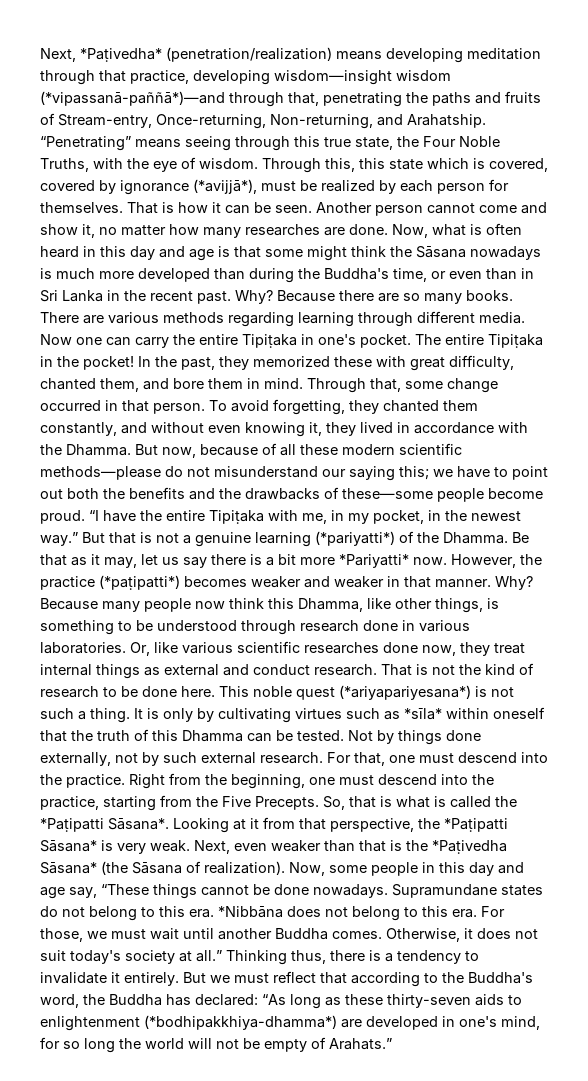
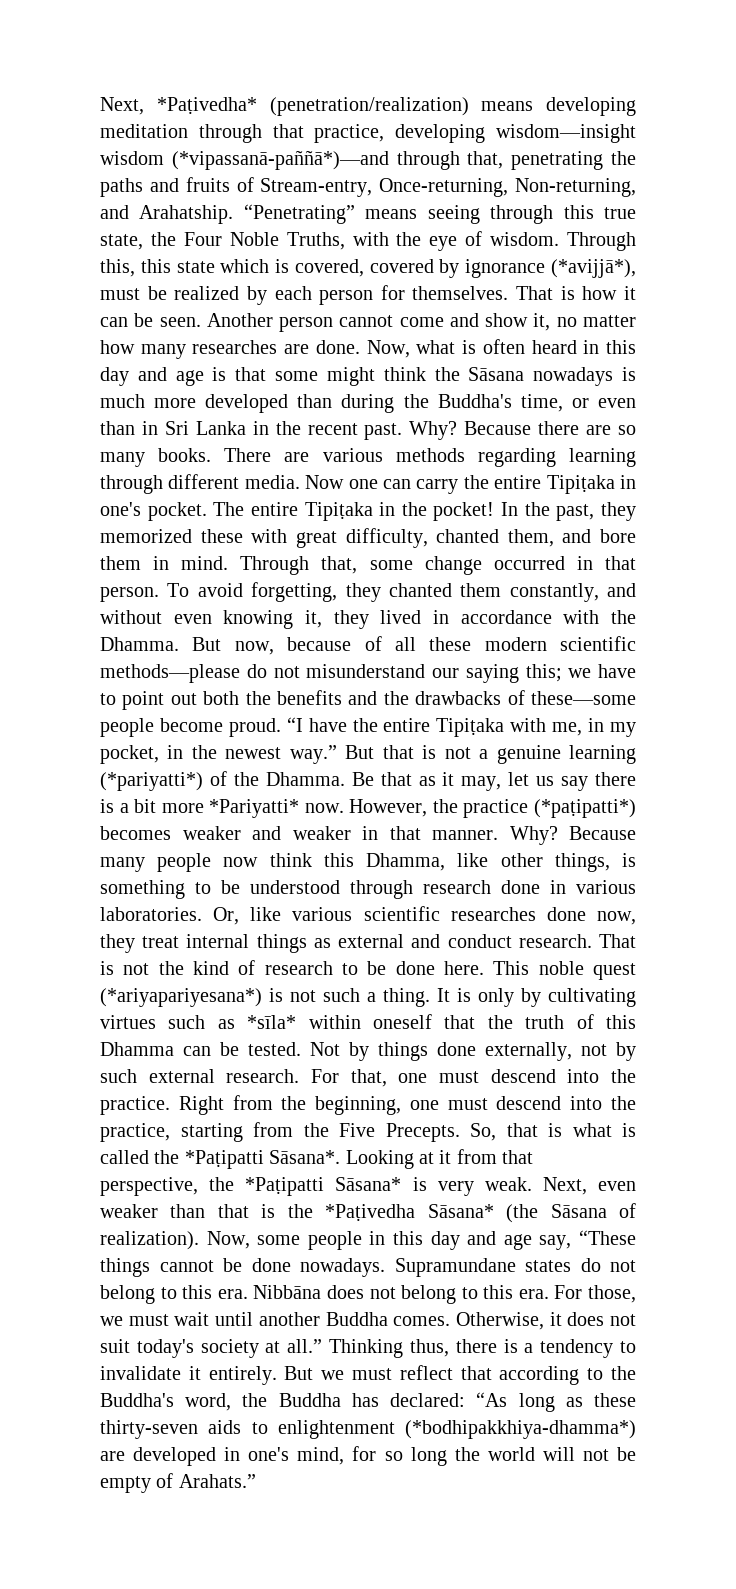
- *Nibbāna does not belong to this era.
+ Nibbāna does not belong to this era.

